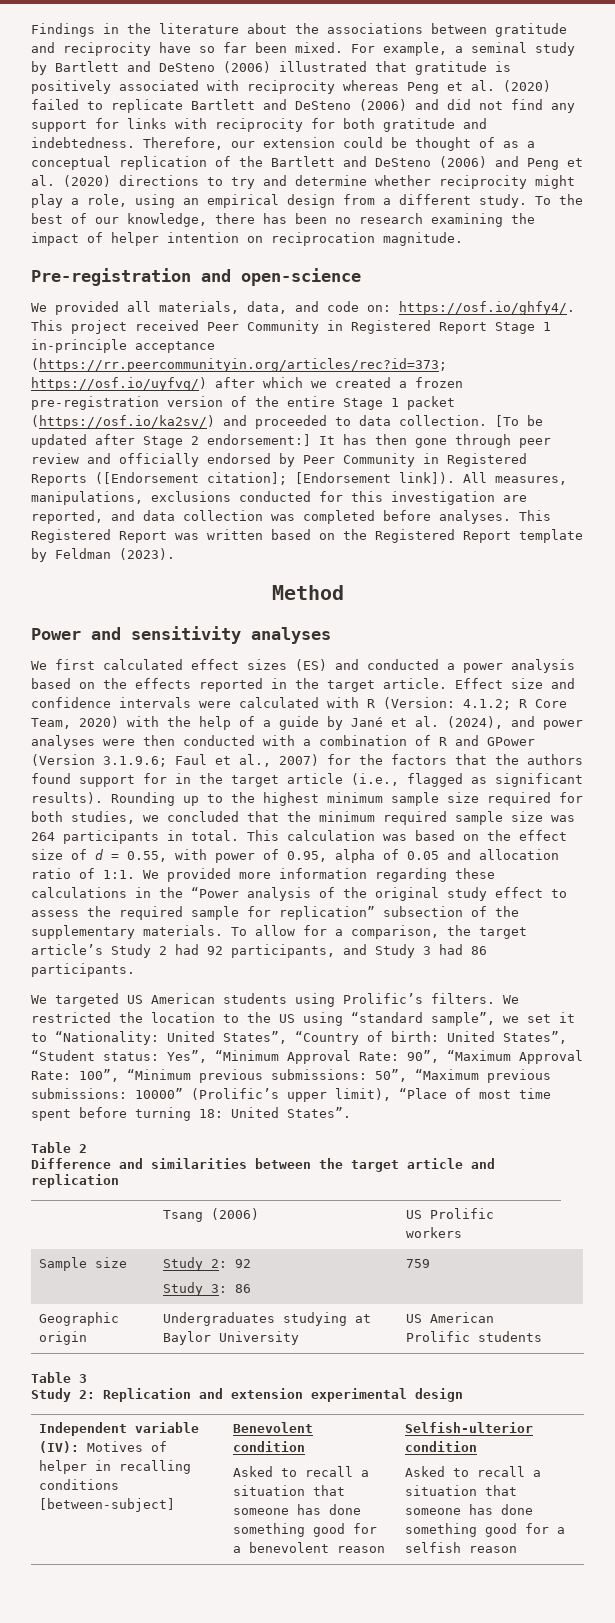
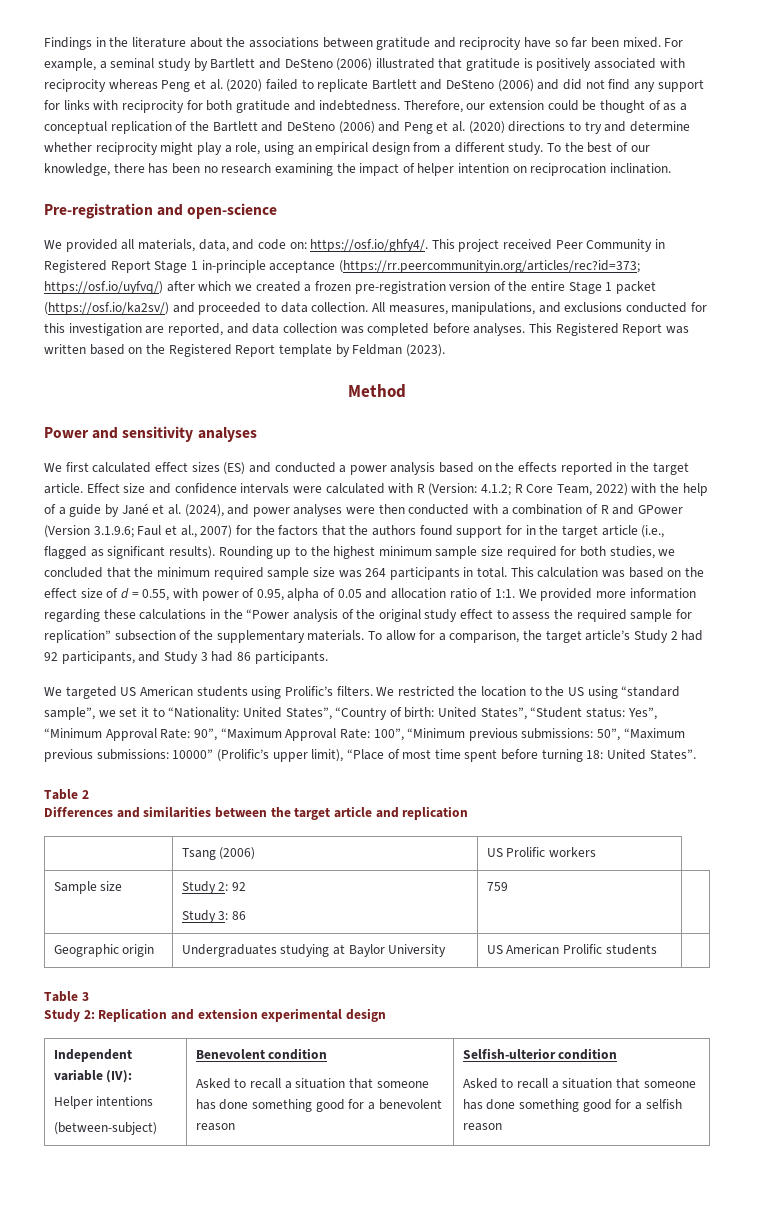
- To the best of our knowledge, there has been no research examining the impact of helper intention on reciprocation magnitude.
+ To the best of our knowledge, there has been no research examining the impact of helper intention on reciprocation inclination.
- [To be updated after Stage 2 endorsement:] It has then gone through peer review and officially endorsed by Peer Community in Registered Reports ([Endorsement citation]; [Endorsement link]).
- All measures, manipulations, exclusions conducted for this investigation are reported, and data collection was completed before analyses.
+ All measures, manipulations, and exclusions conducted for this investigation are reported, and data collection was completed before analyses.
- R Core Team, 2020) with the help of a guide by Jané et al. (2024), and power analyses were then conducted with a combination of R and GPower (Version 3.1.9.6;
+ R Core Team, 2022) with the help of a guide by Jané et al. (2024), and power analyses were then conducted with a combination of R and GPower (Version 3.1.9.6;
- Difference and similarities between the target article and replication
+ Differences and similarities between the target article and replication
- Independent variable (IV): Motives of helper in recalling conditions [between-subject]
+ Independent variable (IV):
+ Helper intentions
+ (between-subject)

